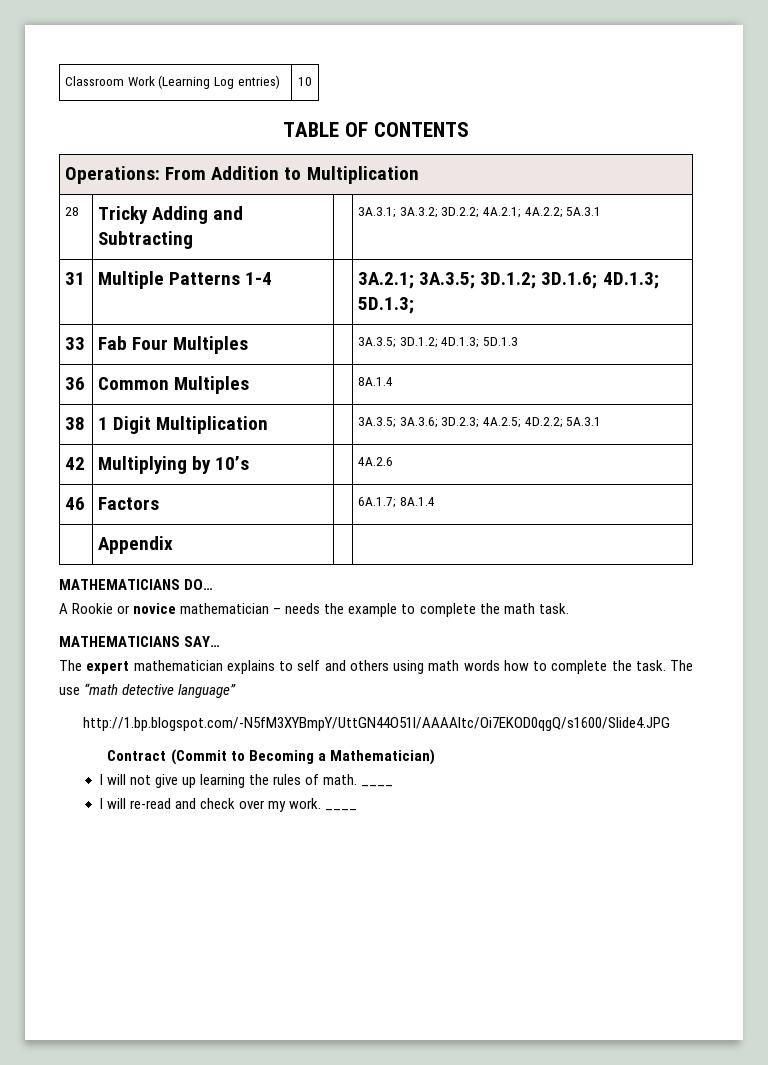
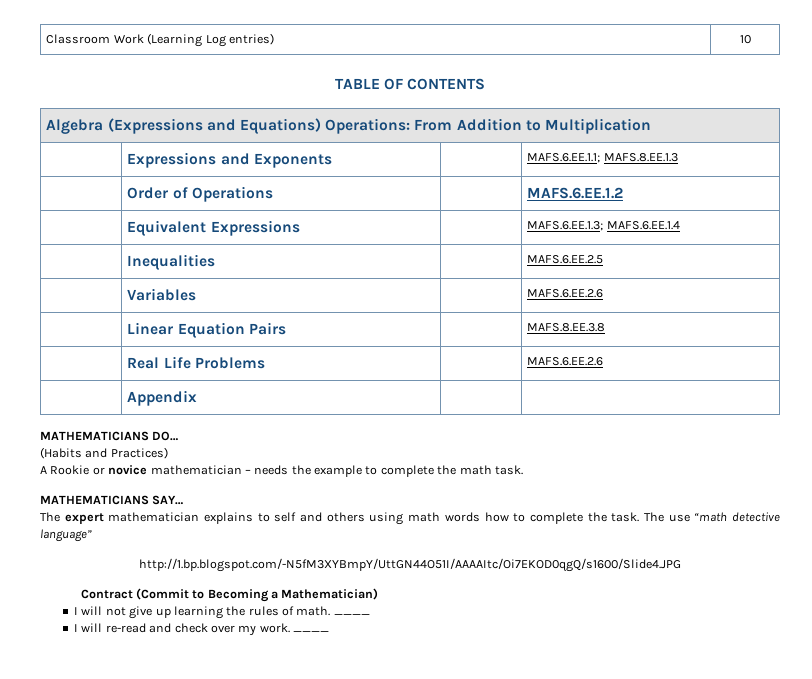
- Operations: From Addition to Multiplication
+ Algebra (Expressions and Equations) Operations: From Addition to Multiplication
- 28 | Tricky Adding and Subtracting | | 3A.3.1; 3A.3.2; 3D.2.2; 4A.2.1; 4A.2.2; 5A.3.1
- 31 | Multiple Patterns 1-4 | | 3A.2.1; 3A.3.5; 3D.1.2; 3D.1.6; 4D.1.3; 5D.1.3;
- 33 | Fab Four Multiples | | 3A.3.5; 3D.1.2; 4D.1.3; 5D.1.3
- 36 | Common Multiples | | 8A.1.4
- 38 | 1 Digit Multiplication | | 3A.3.5; 3A.3.6; 3D.2.3; 4A.2.5; 4D.2.2; 5A.3.1
- 42 | Multiplying by 10’s | | 4A.2.6
- 46 | Factors | | 6A.1.7; 8A.1.4
+ | Expressions and Exponents | | MAFS.6.EE.1.1; MAFS.8.EE.1.3
+ | Order of Operations | | MAFS.6.EE.1.2
+ | Equivalent Expressions | | MAFS.6.EE.1.3; MAFS.6.EE.1.4
+ | Inequalities | | MAFS.6.EE.2.5
+ | Variables | | MAFS.6.EE.2.6
+ | Linear Equation Pairs | | MAFS.8.EE.3.8
+ | Real Life Problems | | MAFS.6.EE.2.6
+ (Habits and Practices)

